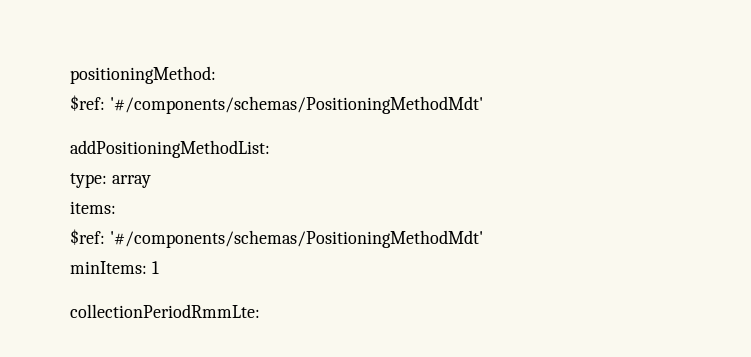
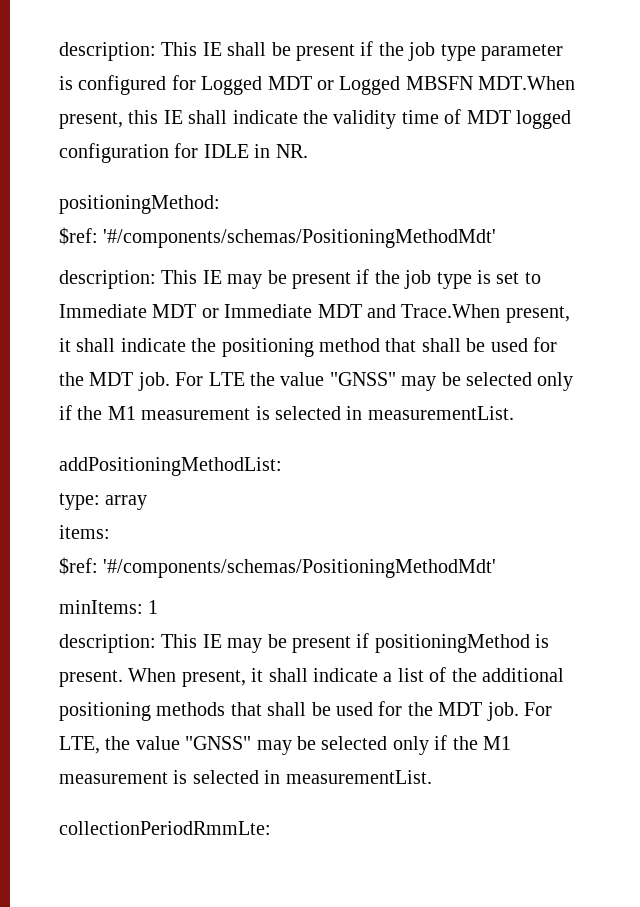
+ description: This IE shall be present if the job type parameter is configured for Logged MDT or Logged MBSFN MDT.When present, this IE shall indicate the validity time of MDT logged configuration for IDLE in NR.
  positioningMethod:
  $ref: '#/components/schemas/PositioningMethodMdt'
+ description: This IE may be present if the job type is set to Immediate MDT or Immediate MDT and Trace.When present, it shall indicate the positioning method that shall be used for the MDT job. For LTE the value "GNSS" may be selected only if the M1 measurement is selected in measurementList.
+ description: This IE may be present if positioningMethod is present. When present, it shall indicate a list of the additional positioning methods that shall be used for the MDT job. For LTE, the value "GNSS" may be selected only if the M1 measurement is selected in measurementList.

